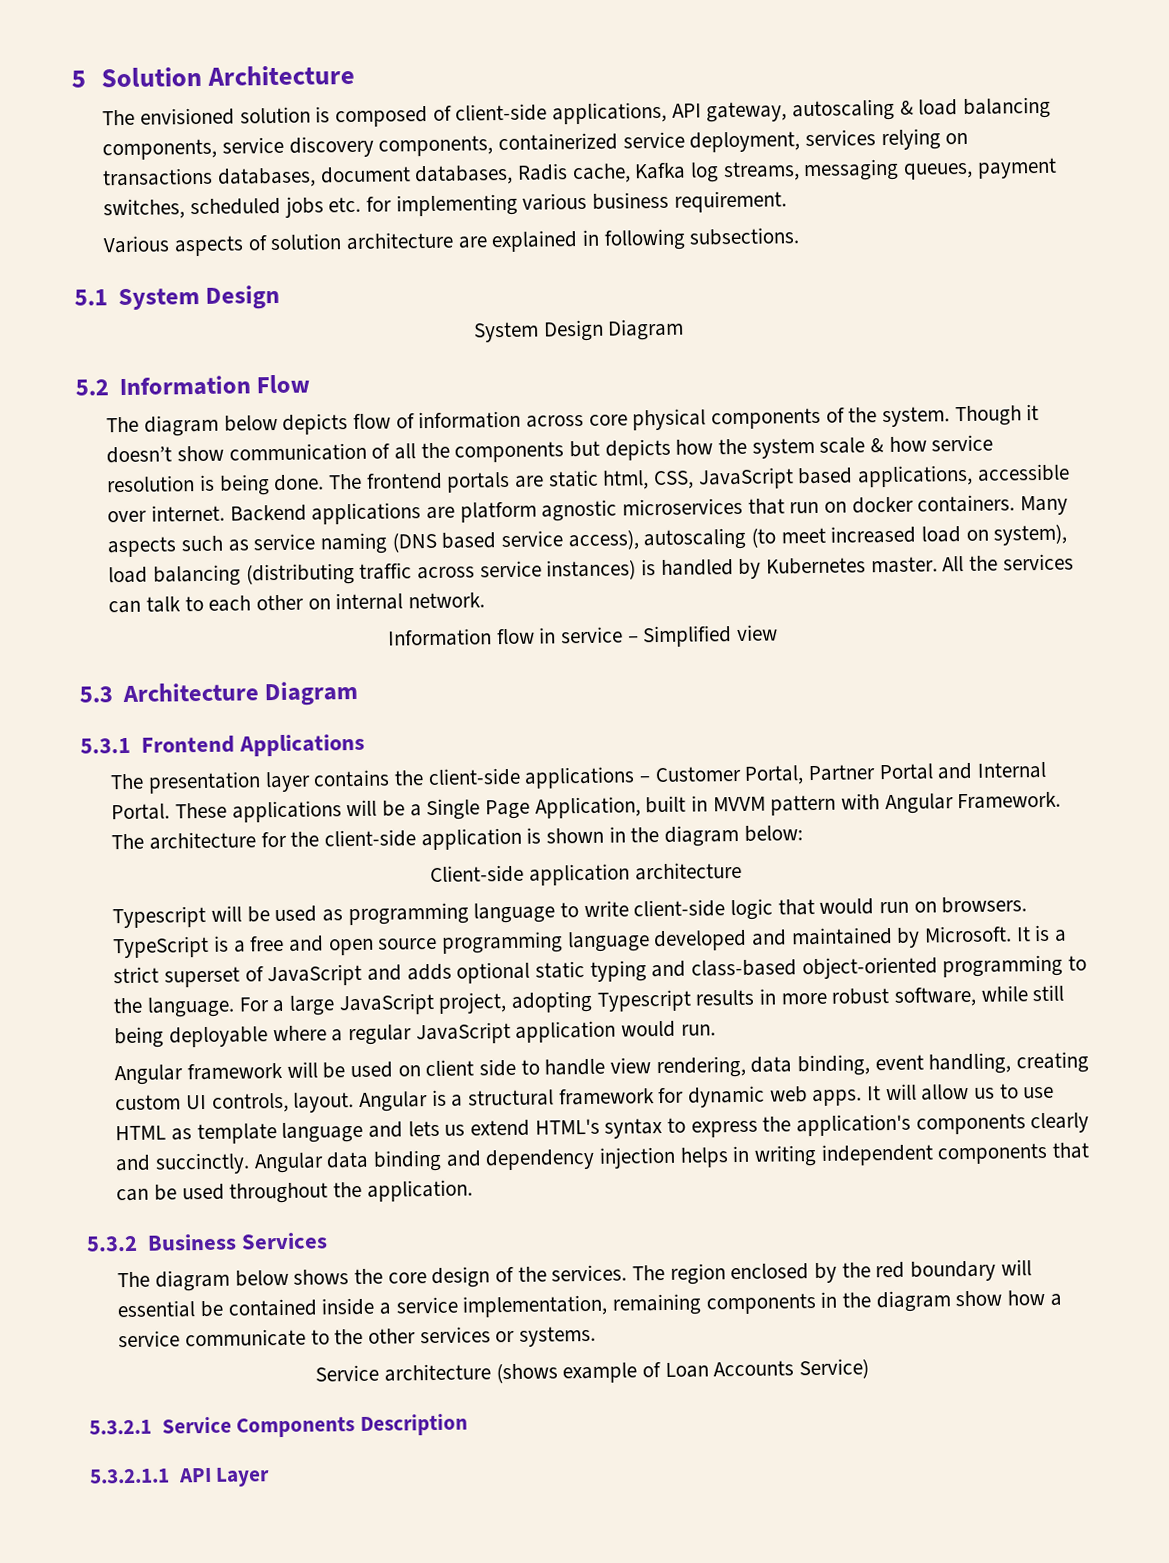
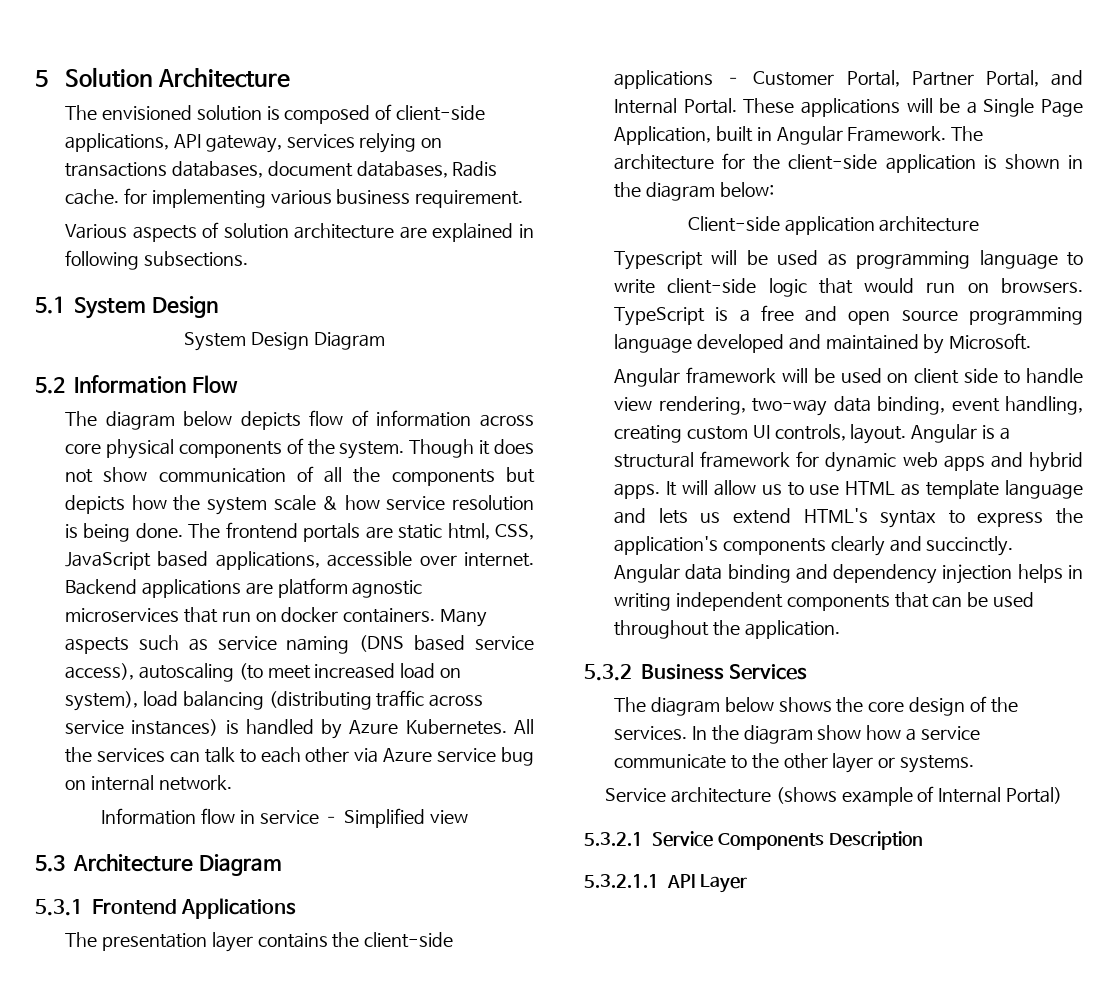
- The envisioned solution is composed of client-side applications, API gateway, autoscaling & load balancing components, service discovery components, containerized service deployment, services relying on transactions databases, document databases, Radis cache, Kafka log streams, messaging queues, payment switches, scheduled jobs etc. for implementing various business requirement.
+ The envisioned solution is composed of client-side applications, API gateway, services relying on transactions databases, document databases, Radis cache. for implementing various business requirement.
- Though it doesn’t show communication of all the components but depicts how the system scale & how service resolution is being done.
+ Though it does not show communication of all the components but depicts how the system scale & how service resolution is being done.
- Many aspects such as service naming (DNS based service access), autoscaling (to meet increased load on system), load balancing (distributing traffic across service instances) is handled by Kubernetes master.
+ Many aspects such as service naming (DNS based service access), autoscaling (to meet increased load on system), load balancing (distributing traffic across service instances) is handled by Azure Kubernetes.
- All the services can talk to each other on internal network.
+ All the services can talk to each other via Azure service bug on internal network.
- The presentation layer contains the client-side applications – Customer Portal, Partner Portal and Internal Portal.
+ The presentation layer contains the client-side applications – Customer Portal, Partner Portal, and Internal Portal.
- These applications will be a Single Page Application, built in MVVM pattern with Angular Framework.
+ These applications will be a Single Page Application, built in Angular Framework.
- It is a strict superset of JavaScript and adds optional static typing and class-based object-oriented programming to the language. For a large JavaScript project, adopting Typescript results in more robust software, while still being deployable where a regular JavaScript application would run.
- Angular framework will be used on client side to handle view rendering, data binding, event handling, creating custom UI controls, layout.
+ Angular framework will be used on client side to handle view rendering, two-way data binding, event handling, creating custom UI controls, layout.
- Angular is a structural framework for dynamic web apps.
+ Angular is a structural framework for dynamic web apps and hybrid apps.
- The region enclosed by the red boundary will essential be contained inside a service implementation, remaining components in the diagram show how a service communicate to the other services or systems.
+ In the diagram show how a service communicate to the other layer or systems.
- Service architecture (shows example of Loan Accounts Service)
+ Service architecture (shows example of Internal Portal)

